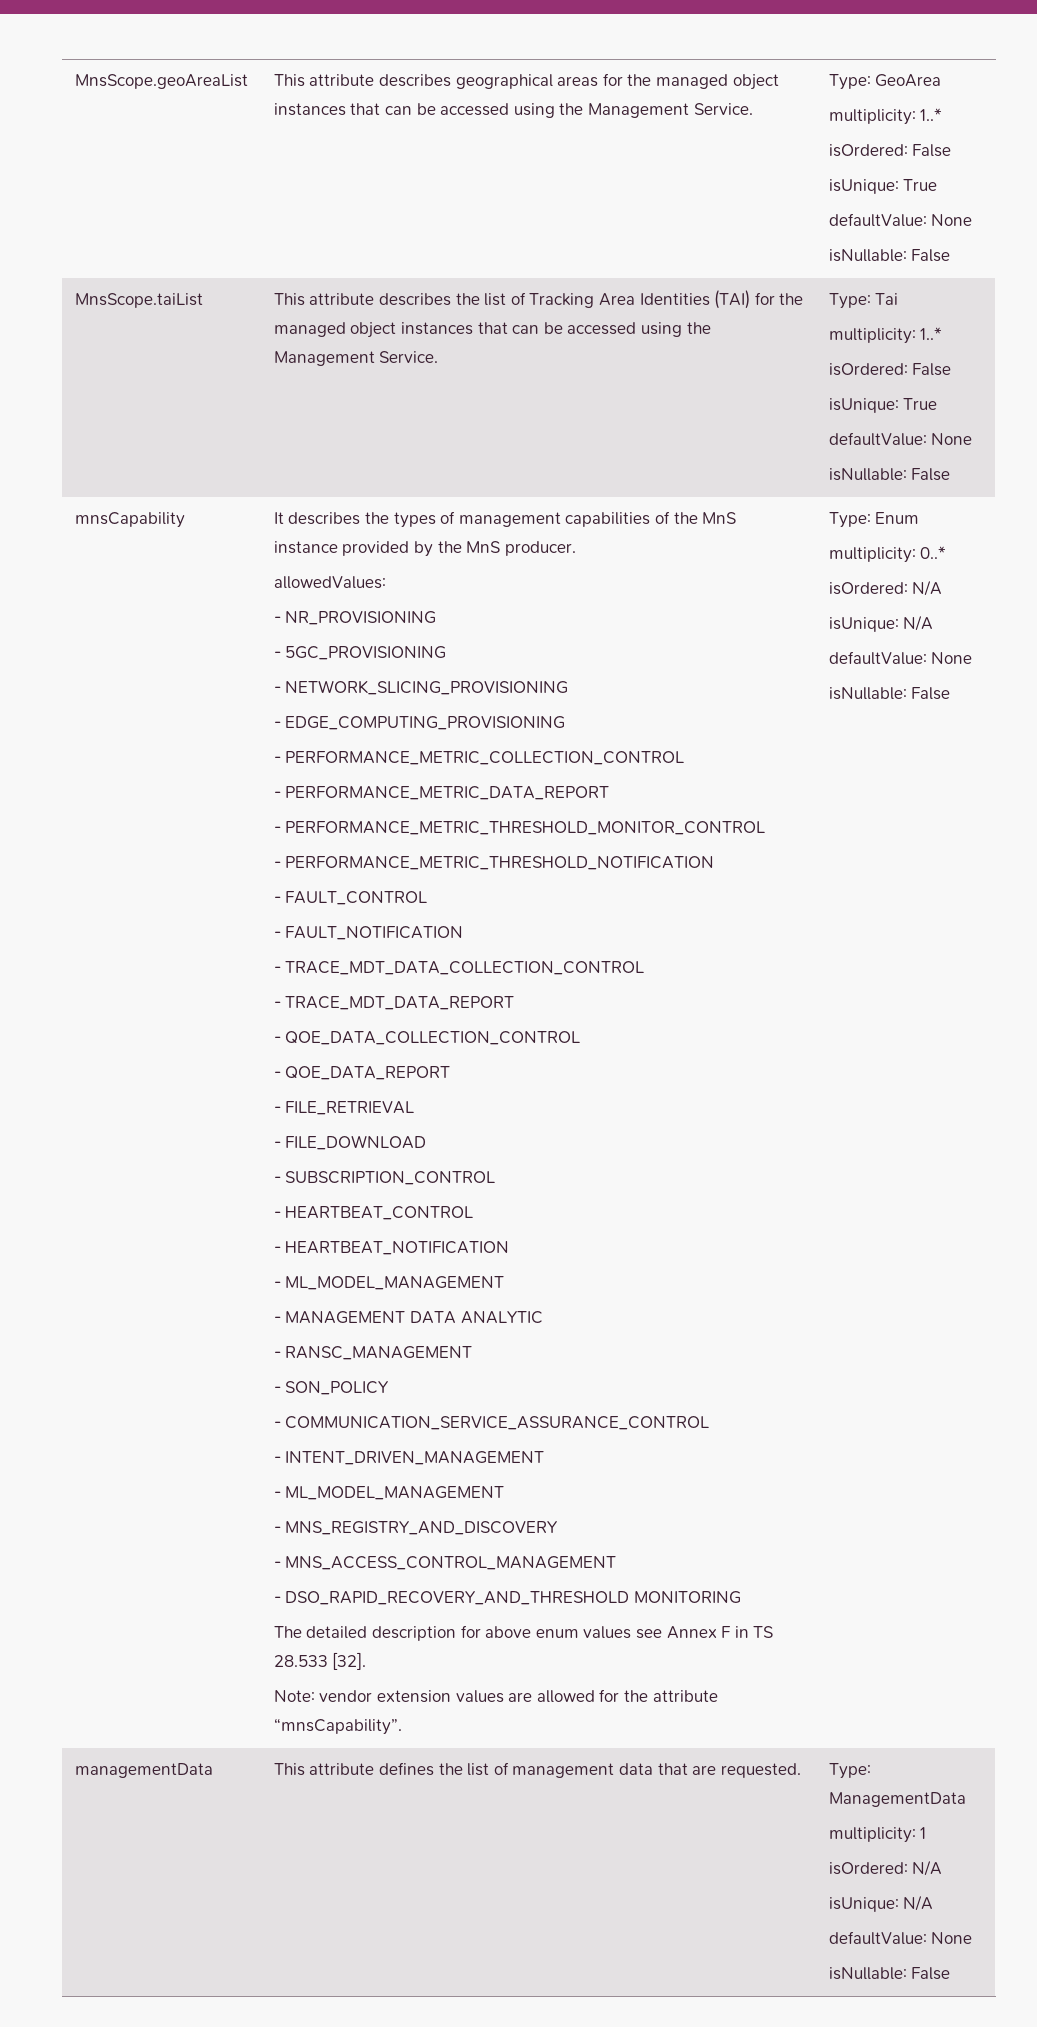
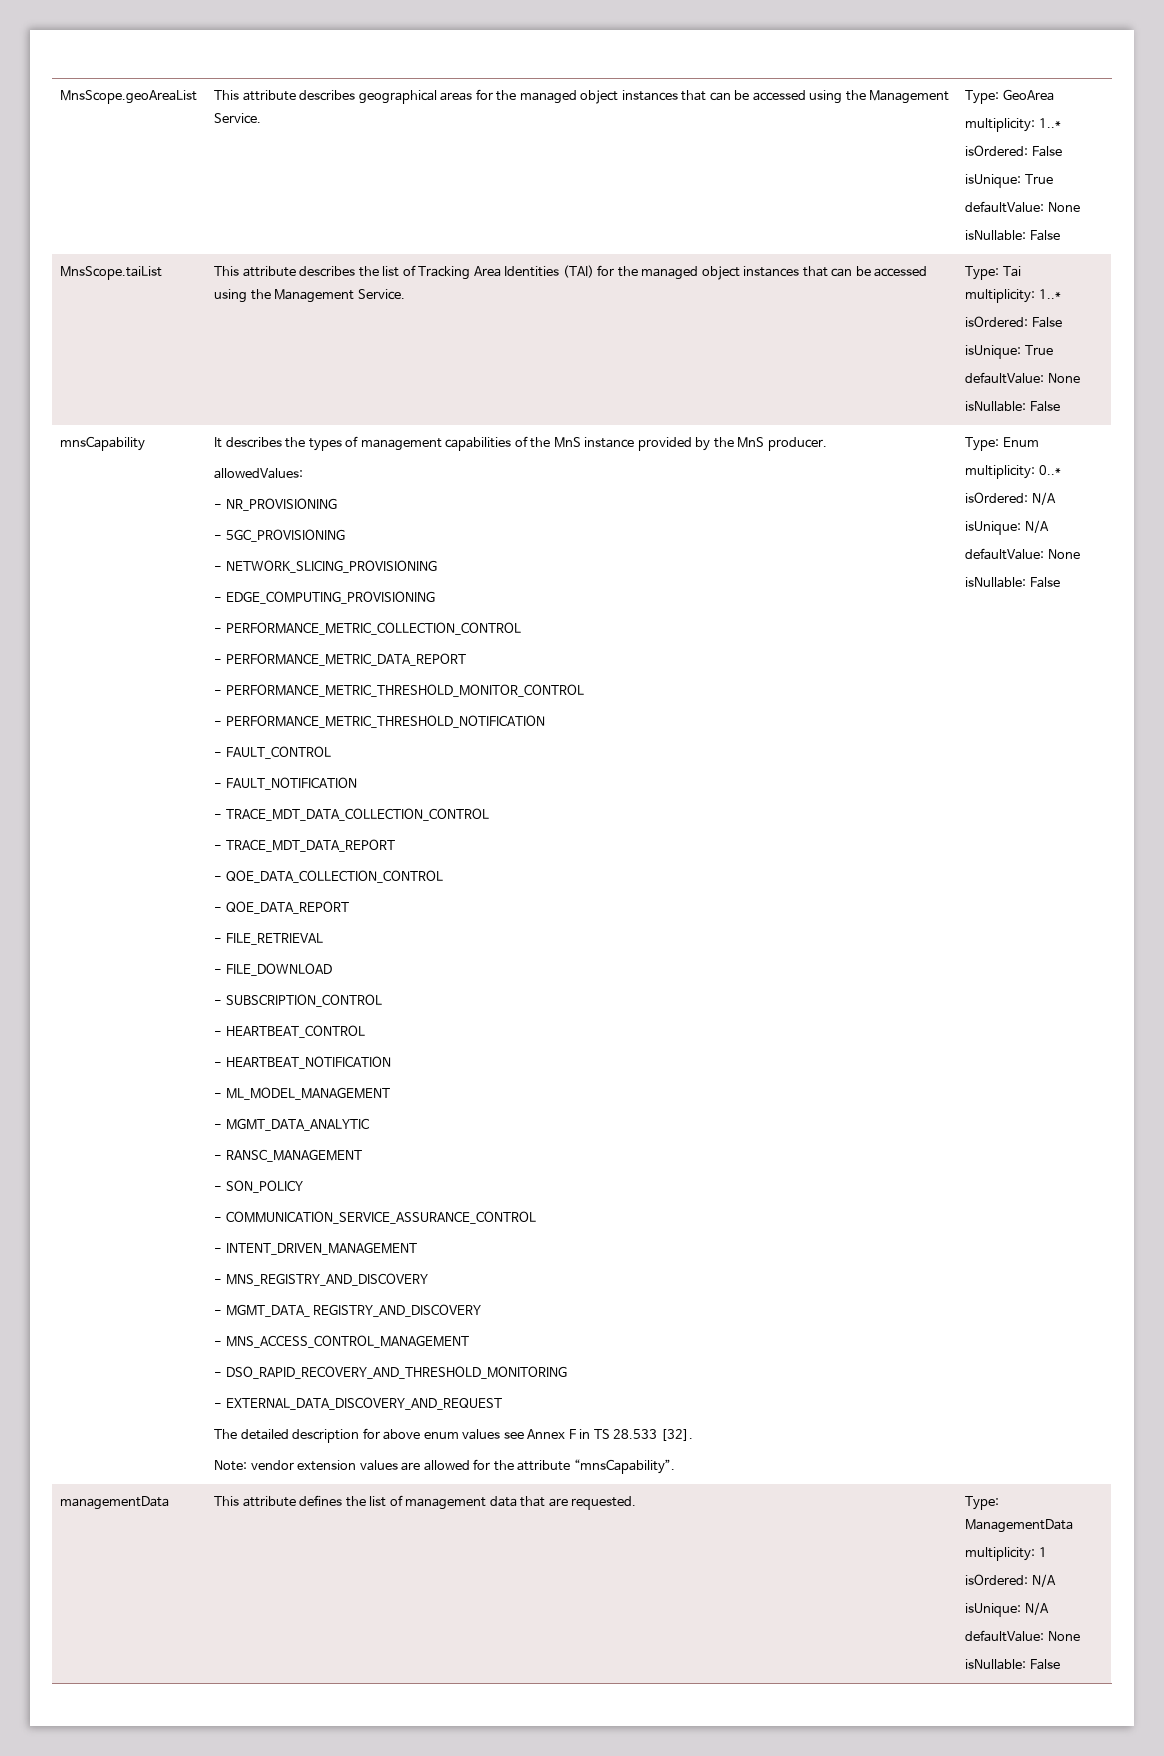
- - MANAGEMENT DATA ANALYTIC
+ - MGMT_DATA_ANALYTIC
  - INTENT_DRIVEN_MANAGEMENT
- - ML_MODEL_MANAGEMENT
  - MNS_REGISTRY_AND_DISCOVERY
+ - MGMT_DATA_ REGISTRY_AND_DISCOVERY
- - DSO_RAPID_RECOVERY_AND_THRESHOLD MONITORING
+ - DSO_RAPID_RECOVERY_AND_THRESHOLD_MONITORING
+ - EXTERNAL_DATA_DISCOVERY_AND_REQUEST

